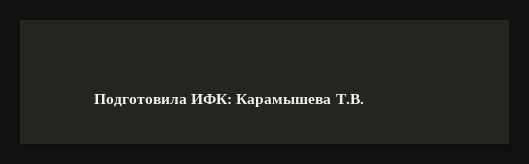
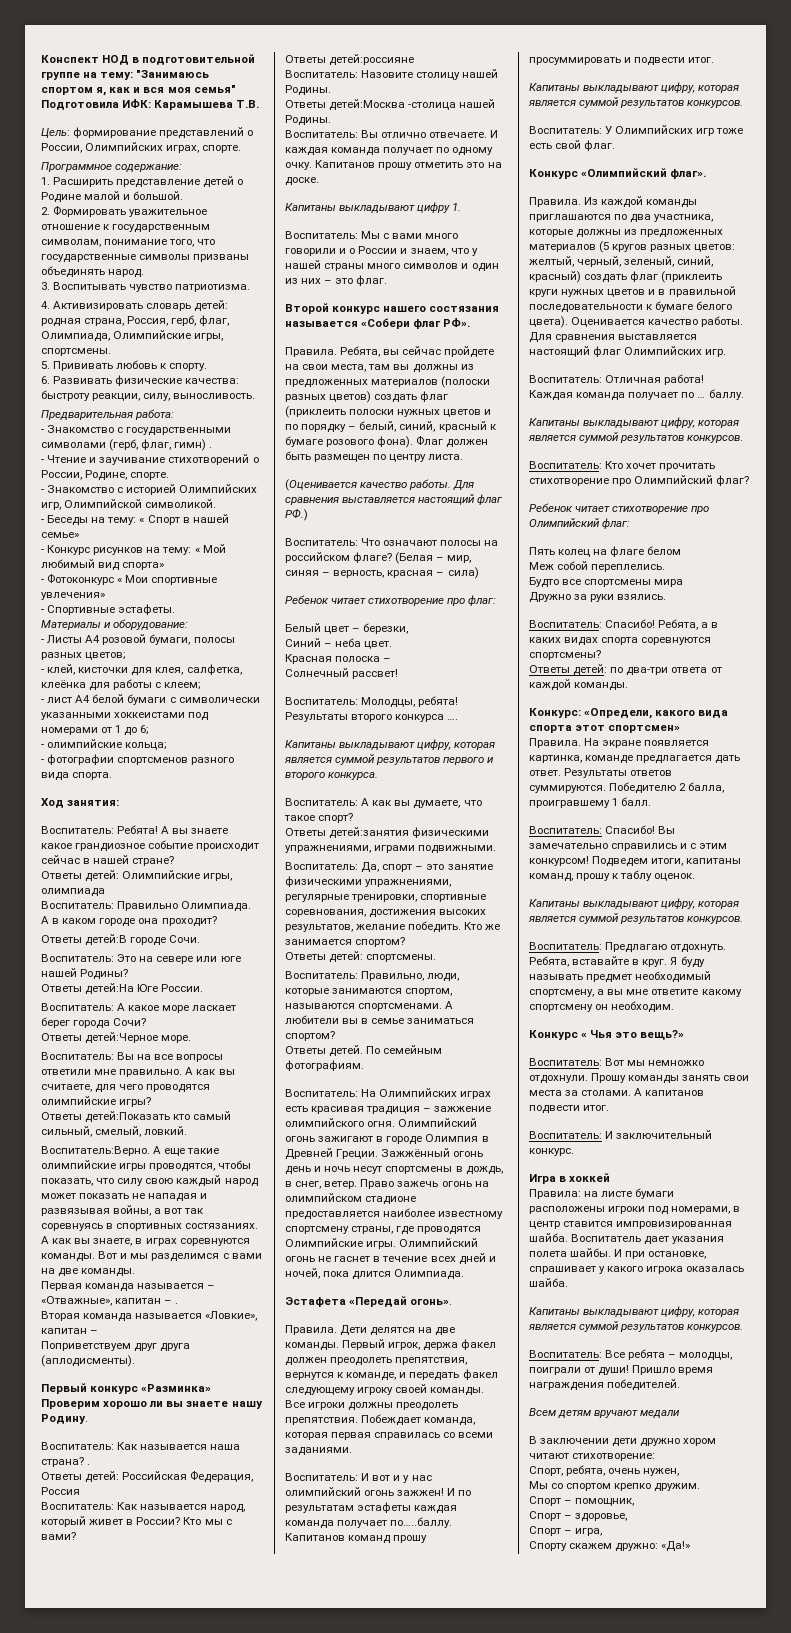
- Подготовила ИФК: Карамышева Т.В.
+ Конспект НОД в подготовительной группе на тему: "Занимаюсь спортом я, как и вся моя семья" Подготовила ИФК: Карамышева Т.В.
+ Цель: формирование представлений о России, Олимпийских играх, спорте.
+ Программное содержание:
+ 1. Расширить представление детей о Родине малой и большой.
+ 2. Формировать уважительное отношение к государственным символам, понимание того, что государственные символы призваны объединять народ.
+ 3. Воспитывать чувство патриотизма.
+ 4. Активизировать словарь детей: родная страна, Россия, герб, флаг, Олимпиада, Олимпийские игры, спортсмены.
+ 5. Прививать любовь к спорту.
+ 6. Развивать физические качества: быстроту реакции, силу, выносливость.
+ Предварительная работа:
+ - Знакомство с государственными символами (герб, флаг, гимн) .
+ - Чтение и заучивание стихотворений о России, Родине, спорте.
+ - Знакомство с историей Олимпийских игр, Олимпийской символикой.
+ - Беседы на тему: « Спорт в нашей семье»
+ - Конкурс рисунков на тему: « Мой любимый вид спорта»
+ - Фотоконкурс « Мои спортивные увлечения»
+ - Спортивные эстафеты.
+ Материалы и оборудование:
+ - Листы А4 розовой бумаги, полосы разных цветов;
+ - клей, кисточки для клея, салфетка, клеёнка для работы с клеем;
+ - лист А4 белой бумаги с символически указанными хоккеистами под номерами от 1 до 6;
+ - олимпийские кольца;
+ - фотографии спортсменов разного вида спорта.
+ Ход занятия:
+ Воспитатель: Ребята! А вы знаете какое грандиозное событие происходит сейчас в нашей стране?
+ Ответы детей: Олимпийские игры, олимпиада
+ Воспитатель: Правильно Олимпиада. А в каком городе она проходит?
+ Ответы детей:В городе Сочи.
+ Воспитатель: Это на севере или юге нашей Родины?
+ Ответы детей:На Юге России.
+ Воспитатель: А какое море ласкает берег города Сочи?
+ Ответы детей:Черное море.
+ Воспитатель: Вы на все вопросы ответили мне правильно. А как вы считаете, для чего проводятся олимпийские игры?
+ Ответы детей:Показать кто самый сильный, смелый, ловкий.
+ Воспитатель:Верно. А еще такие олимпийские игры проводятся, чтобы показать, что силу свою каждый народ может показать не нападая и развязывая войны, а вот так соревнуясь в спортивных состязаниях. А как вы знаете, в играх соревнуются команды. Вот и мы разделимся с вами на две команды.
+ Первая команда называется – «Отважные», капитан – .
+ Вторая команда называется «Ловкие», капитан –
+ Поприветствуем друг друга (аплодисменты).
+ Первый конкурс «Разминка» Проверим хорошо ли вы знаете нашу Родину.
+ Воспитатель: Как называется наша страна? .
+ Ответы детей: Российская Федерация, Россия
+ Воспитатель: Как называется народ, который живет в России? Кто мы с вами?
+ Ответы детей:россияне
+ Воспитатель: Назовите столицу нашей Родины.
+ Ответы детей:Москва -столица нашей Родины.
+ Воспитатель: Вы отлично отвечаете. И каждая команда получает по одному очку. Капитанов прошу отметить это на доске.
+ Капитаны выкладывают цифру 1.
+ Воспитатель: Мы с вами много говорили и о России и знаем, что у нашей страны много символов и один из них – это флаг.
+ Второй конкурс нашего состязания называется «Собери флаг РФ».
+ Правила. Ребята, вы сейчас пройдете на свои места, там вы должны из предложенных материалов (полоски разных цветов) создать флаг (приклеить полоски нужных цветов и по порядку – белый, синий, красный к бумаге розового фона). Флаг должен быть размещен по центру листа.
+ (Оценивается качество работы. Для сравнения выставляется настоящий флаг РФ.)
+ Воспитатель: Что означают полосы на российском флаге? (Белая – мир, синяя – верность, красная – сила)
+ Ребенок читает стихотворение про флаг:
+ Белый цвет – березки,
+ Синий – неба цвет.
+ Красная полоска –
+ Солнечный рассвет!
+ Воспитатель: Молодцы, ребята! Результаты второго конкурса ….
+ Капитаны выкладывают цифру, которая является суммой результатов первого и второго конкурса.
+ Воспитатель: А как вы думаете, что такое спорт?
+ Ответы детей:занятия физическими упражнениями, играми подвижными.
+ Воспитатель: Да, спорт – это занятие физическими упражнениями, регулярные тренировки, спортивные соревнования, достижения высоких результатов, желание победить. Кто же занимается спортом?
+ Ответы детей: спортсмены.
+ Воспитатель: Правильно, люди, которые занимаются спортом, называются спортсменами. А любители вы в семье заниматься спортом?
+ Ответы детей. По семейным фотографиям.
+ Воспитатель: На Олимпийских играх есть красивая традиция – зажжение олимпийского огня. Олимпийский огонь зажигают в городе Олимпия в Древней Греции. Зажжённый огонь день и ночь несут спортсмены в дождь, в снег, ветер. Право зажечь огонь на олимпийском стадионе предоставляется наиболее известному спортсмену страны, где проводятся Олимпийские игры. Олимпийский огонь не гаснет в течение всех дней и ночей, пока длится Олимпиада.
+ Эстафета «Передай огонь».
+ Правила. Дети делятся на две команды. Первый игрок, держа факел должен преодолеть препятствия, вернутся к команде, и передать факел следующему игроку своей команды. Все игроки должны преодолеть препятствия. Побеждает команда, которая первая справилась со всеми заданиями.
+ Воспитатель: И вот и у нас олимпийский огонь зажжен! И по результатам эстафеты каждая команда получает по…..баллу. Капитанов команд прошу просуммировать и подвести итог.
+ Капитаны выкладывают цифру, которая является суммой результатов конкурсов.
+ Воспитатель: У Олимпийских игр тоже есть свой флаг.
+ Конкурс «Олимпийский флаг».
+ Правила. Из каждой команды приглашаются по два участника, которые должны из предложенных материалов (5 кругов разных цветов: желтый, черный, зеленый, синий, красный) создать флаг (приклеить круги нужных цветов и в правильной последовательности к бумаге белого цвета). Оценивается качество работы. Для сравнения выставляется настоящий флаг Олимпийских игр.
+ Воспитатель: Отличная работа! Каждая команда получает по … баллу.
+ Капитаны выкладывают цифру, которая является суммой результатов конкурсов.
+ Воспитатель: Кто хочет прочитать стихотворение про Олимпийский флаг?
+ Ребенок читает стихотворение про Олимпийский флаг:
+ Пять колец на флаге белом
+ Меж собой переплелись.
+ Будто все спортсмены мира
+ Дружно за руки взялись.
+ Воспитатель: Спасибо! Ребята, а в каких видах спорта соревнуются спортсмены?
+ Ответы детей: по два-три ответа от каждой команды.
+ Конкурс: «Определи, какого вида спорта этот спортсмен»
+ Правила. На экране появляется картинка, команде предлагается дать ответ. Результаты ответов суммируются. Победителю 2 балла, проигравшему 1 балл.
+ Воспитатель: Спасибо! Вы замечательно справились и с этим конкурсом! Подведем итоги, капитаны команд, прошу к таблу оценок.
+ Капитаны выкладывают цифру, которая является суммой результатов конкурсов.
+ Воспитатель: Предлагаю отдохнуть. Ребята, вставайте в круг. Я буду называть предмет необходимый спортсмену, а вы мне ответите какому спортсмену он необходим.
+ Конкурс « Чья это вещь?»
+ Воспитатель: Вот мы немножко отдохнули. Прошу команды занять свои места за столами. А капитанов подвести итог.
+ Воспитатель: И заключительный конкурс.
+ Игра в хоккей
+ Правила: на листе бумаги расположены игроки под номерами, в центр ставится импровизированная шайба. Воспитатель дает указания полета шайбы. И при остановке, спрашивает у какого игрока оказалась шайба.
+ Капитаны выкладывают цифру, которая является суммой результатов конкурсов.
+ Воспитатель: Все ребята – молодцы, поиграли от души! Пришло время награждения победителей.
+ Всем детям вручают медали
+ В заключении дети дружно хором читают стихотворение:
+ Спорт, ребята, очень нужен,
+ Мы со спортом крепко дружим.
+ Спорт – помощник,
+ Спорт – здоровье,
+ Спорт – игра,
+ Спорту скажем дружно: «Да!»

